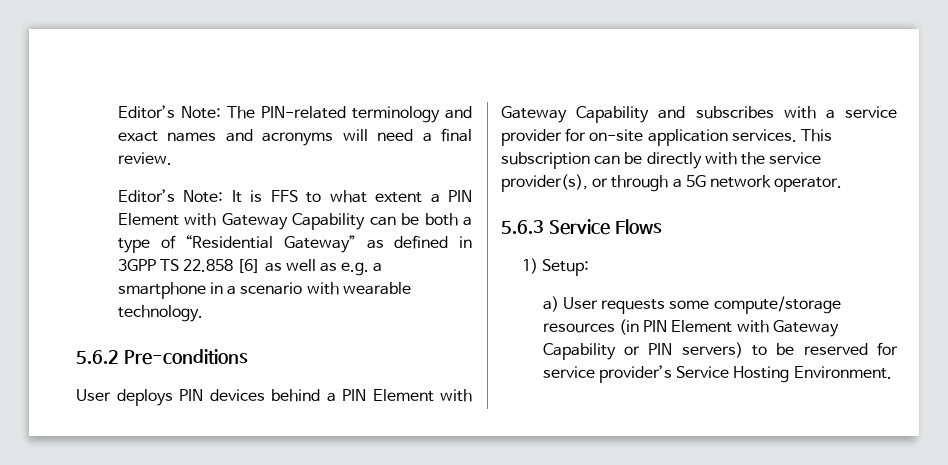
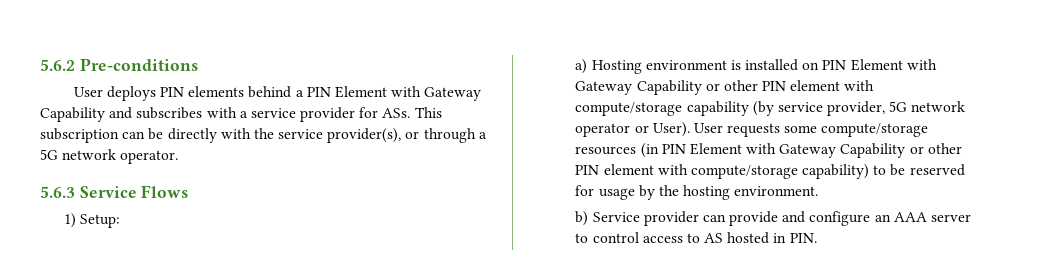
- Editor’s Note: The PIN-related terminology and exact names and acronyms will need a final review.
- Editor’s Note: It is FFS to what extent a PIN Element with Gateway Capability can be both a type of “Residential Gateway” as defined in 3GPP TS 22.858 [6] as well as e.g. a smartphone in a scenario with wearable technology.
- User deploys PIN devices behind a PIN Element with Gateway Capability and subscribes with a service provider for on-site application services. This subscription can be directly with the service provider(s), or through a 5G network operator.
+ User deploys PIN elements behind a PIN Element with Gateway Capability and subscribes with a service provider for ASs. This subscription can be directly with the service provider(s), or through a 5G network operator.
- a) User requests some compute/storage resources (in PIN Element with Gateway Capability or PIN servers) to be reserved for service provider’s Service Hosting Environment.
+ a) Hosting environment is installed on PIN Element with Gateway Capability or other PIN element with compute/storage capability (by service provider, 5G network operator or User). User requests some compute/storage resources (in PIN Element with Gateway Capability or other PIN element with compute/storage capability) to be reserved for usage by the hosting environment.
+ b) Service provider can provide and configure an AAA server to control access to AS hosted in PIN.

